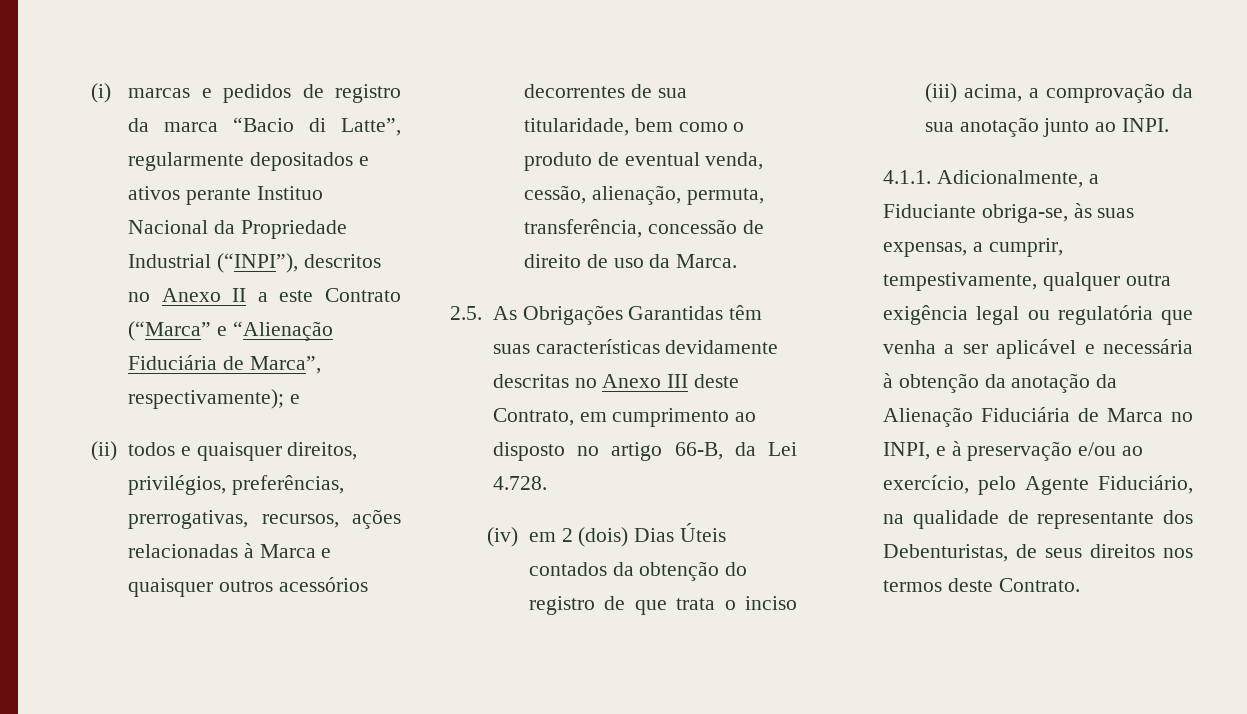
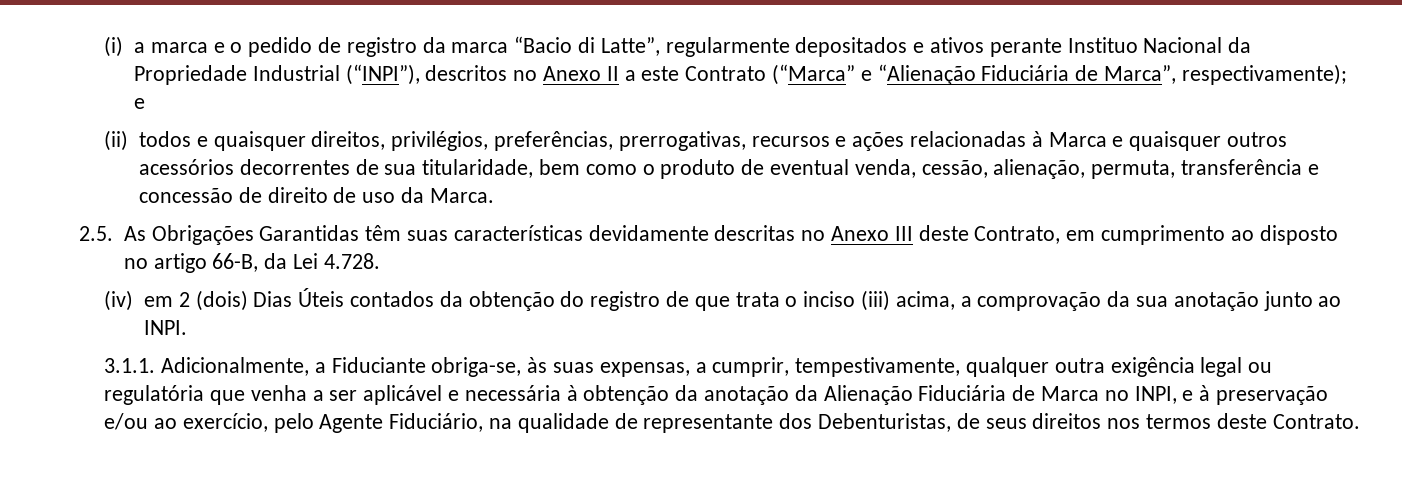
- (i) marcas e pedidos de registro da marca “Bacio di Latte”, regularmente depositados e ativos perante Instituo Nacional da Propriedade Industrial (“INPI”), descritos no Anexo II a este Contrato (“Marca” e “Alienação Fiduciária de Marca”, respectivamente); e
+ (i) a marca e o pedido de registro da marca “Bacio di Latte”, regularmente depositados e ativos perante Instituo Nacional da Propriedade Industrial (“INPI”), descritos no Anexo II a este Contrato (“Marca” e “Alienação Fiduciária de Marca”, respectivamente); e
- (ii) todos e quaisquer direitos, privilégios, preferências, prerrogativas, recursos, ações relacionadas à Marca e quaisquer outros acessórios decorrentes de sua titularidade, bem como o produto de eventual venda, cessão, alienação, permuta, transferência, concessão de direito de uso da Marca.
+ (ii) todos e quaisquer direitos, privilégios, preferências, prerrogativas, recursos e ações relacionadas à Marca e quaisquer outros acessórios decorrentes de sua titularidade, bem como o produto de eventual venda, cessão, alienação, permuta, transferência e concessão de direito de uso da Marca.
- 4.1.1. Adicionalmente, a Fiduciante obriga-se, às suas expensas, a cumprir, tempestivamente, qualquer outra exigência legal ou regulatória que venha a ser aplicável e necessária à obtenção da anotação da Alienação Fiduciária de Marca no INPI, e à preservação e/ou ao exercício, pelo Agente Fiduciário, na qualidade de representante dos Debenturistas, de seus direitos nos termos deste Contrato.
+ 3.1.1. Adicionalmente, a Fiduciante obriga-se, às suas expensas, a cumprir, tempestivamente, qualquer outra exigência legal ou regulatória que venha a ser aplicável e necessária à obtenção da anotação da Alienação Fiduciária de Marca no INPI, e à preservação e/ou ao exercício, pelo Agente Fiduciário, na qualidade de representante dos Debenturistas, de seus direitos nos termos deste Contrato.

